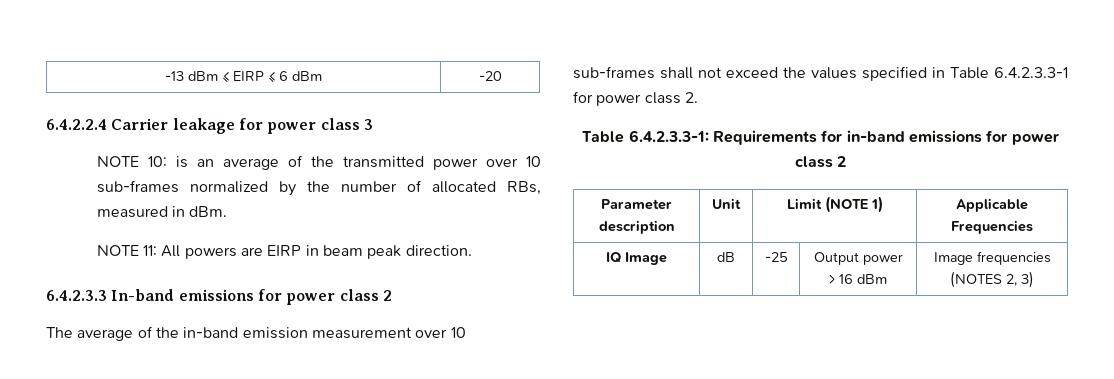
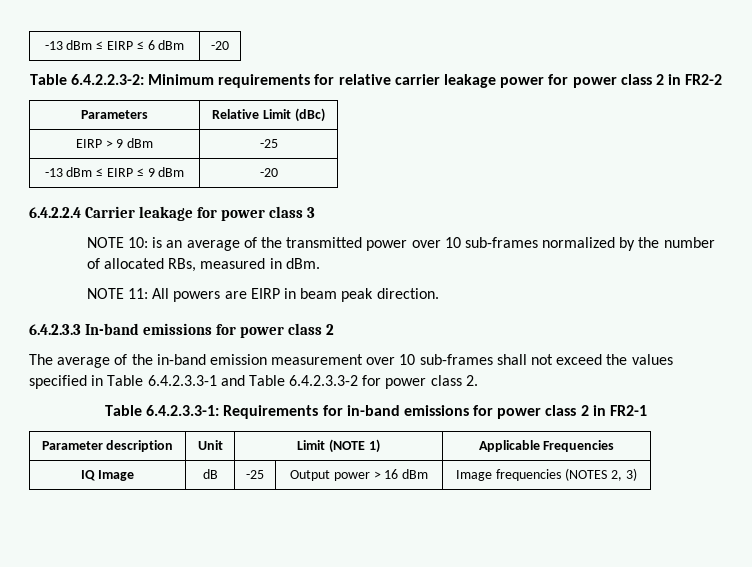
+ Table 6.4.2.2.3-2: Minimum requirements for relative carrier leakage power for power class 2 in FR2-2
+ Parameters | Relative Limit (dBc)
+ EIRP > 9 dBm | -25
+ -13 dBm ≤ EIRP ≤ 9 dBm | -20
- The average of the in-band emission measurement over 10 sub-frames shall not exceed the values specified in Table 6.4.2.3.3-1 for power class 2.
+ The average of the in-band emission measurement over 10 sub-frames shall not exceed the values specified in Table 6.4.2.3.3-1 and Table 6.4.2.3.3-2 for power class 2.
- Table 6.4.2.3.3-1: Requirements for in-band emissions for power class 2
+ Table 6.4.2.3.3-1: Requirements for in-band emissions for power class 2 in FR2-1

